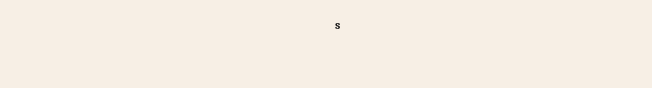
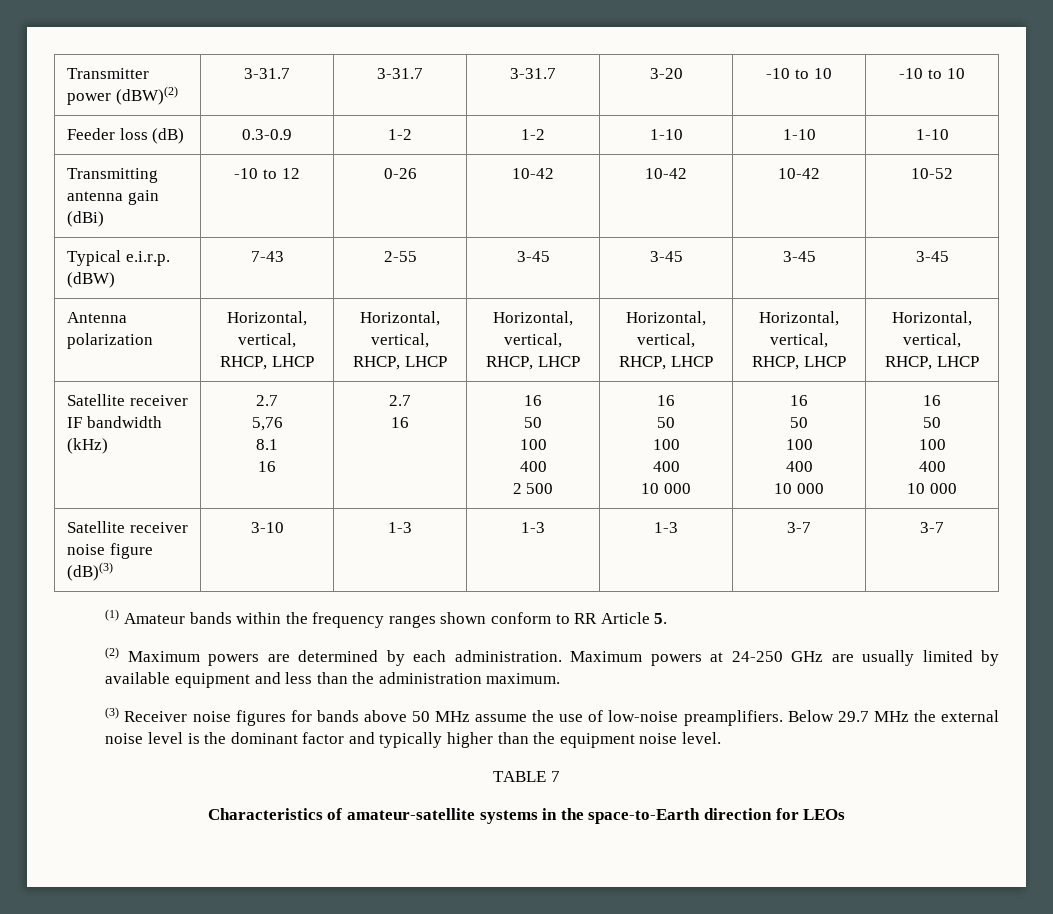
- s
+ Transmitter power (dBW)(2) | 3-31.7 | 3-31.7 | 3-31.7 | 3-20 | -10 to 10 | -10 to 10
+ Feeder loss (dB) | 0.3-0.9 | 1-2 | 1-2 | 1-10 | 1-10 | 1-10
+ Transmitting antenna gain (dBi) | -10 to 12 | 0-26 | 10-42 | 10-42 | 10-42 | 10-52
+ Typical e.i.r.p. (dBW) | 7-43 | 2-55 | 3-45 | 3-45 | 3-45 | 3-45
+ Antenna polarization | Horizontal, vertical, RHCP, LHCP | Horizontal, vertical, RHCP, LHCP | Horizontal, vertical, RHCP, LHCP | Horizontal, vertical, RHCP, LHCP | Horizontal, vertical, RHCP, LHCP | Horizontal, vertical, RHCP, LHCP
+ Satellite receiver IF bandwidth (kHz) | 2.7
+ 5,76
+ 8.1
+ 16 | 2.7
+ 16 | 16
+ 50
+ 100
+ 400
+ 2 500 | 16
+ 50
+ 100
+ 400
+ 10 000 | 16
+ 50
+ 100
+ 400
+ 10 000 | 16
+ 50
+ 100
+ 400
+ 10 000
+ Satellite receiver noise figure (dB)(3) | 3-10 | 1-3 | 1-3 | 1-3 | 3-7 | 3-7
+ (1) Amateur bands within the frequency ranges shown conform to RR Article 5.
+ (2) Maximum powers are determined by each administration. Maximum powers at 24-250 GHz are usually limited by available equipment and less than the administration maximum.
+ (3) Receiver noise figures for bands above 50 MHz assume the use of low-noise preamplifiers. Below 29.7 MHz the external noise level is the dominant factor and typically higher than the equipment noise level.
+ TABLE 7
+ Characteristics of amateur-satellite systems in the space-to-Earth direction for LEOs

